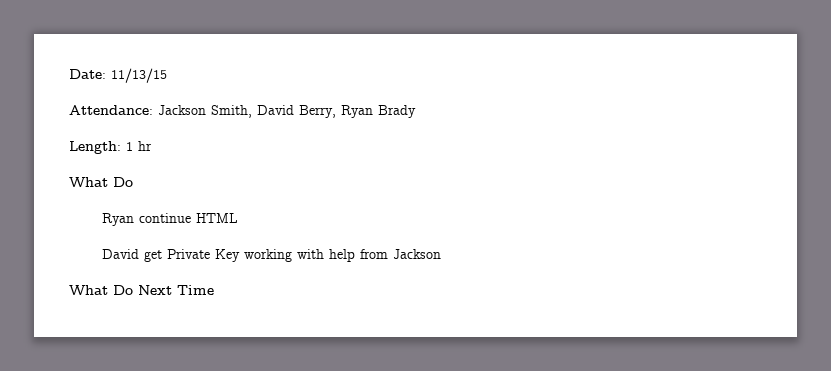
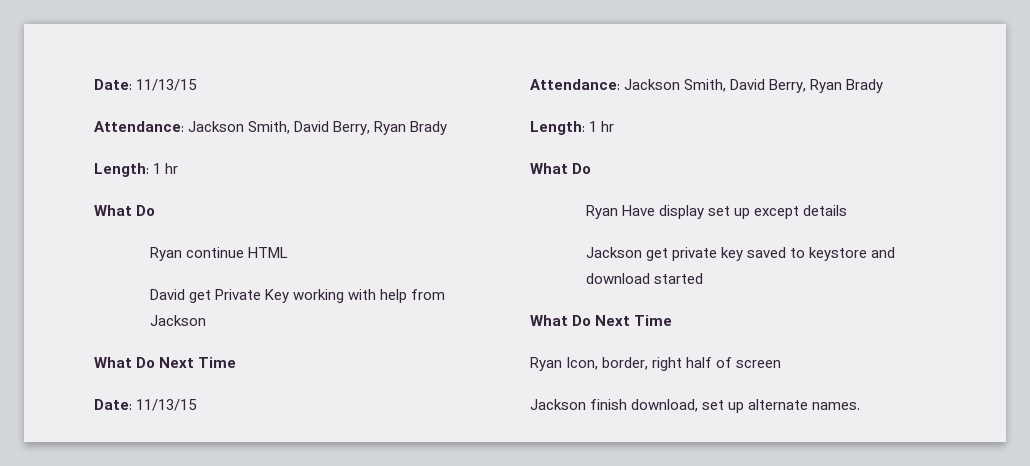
  David get Private Key working with help from Jackson
  What Do Next Time
+ Date: 11/13/15
+ Attendance: Jackson Smith, David Berry, Ryan Brady
+ Length: 1 hr
+ What Do
+ Ryan Have display set up except details
+ Jackson get private key saved to keystore and download started
+ What Do Next Time
+ Ryan Icon, border, right half of screen
+ Jackson finish download, set up alternate names.

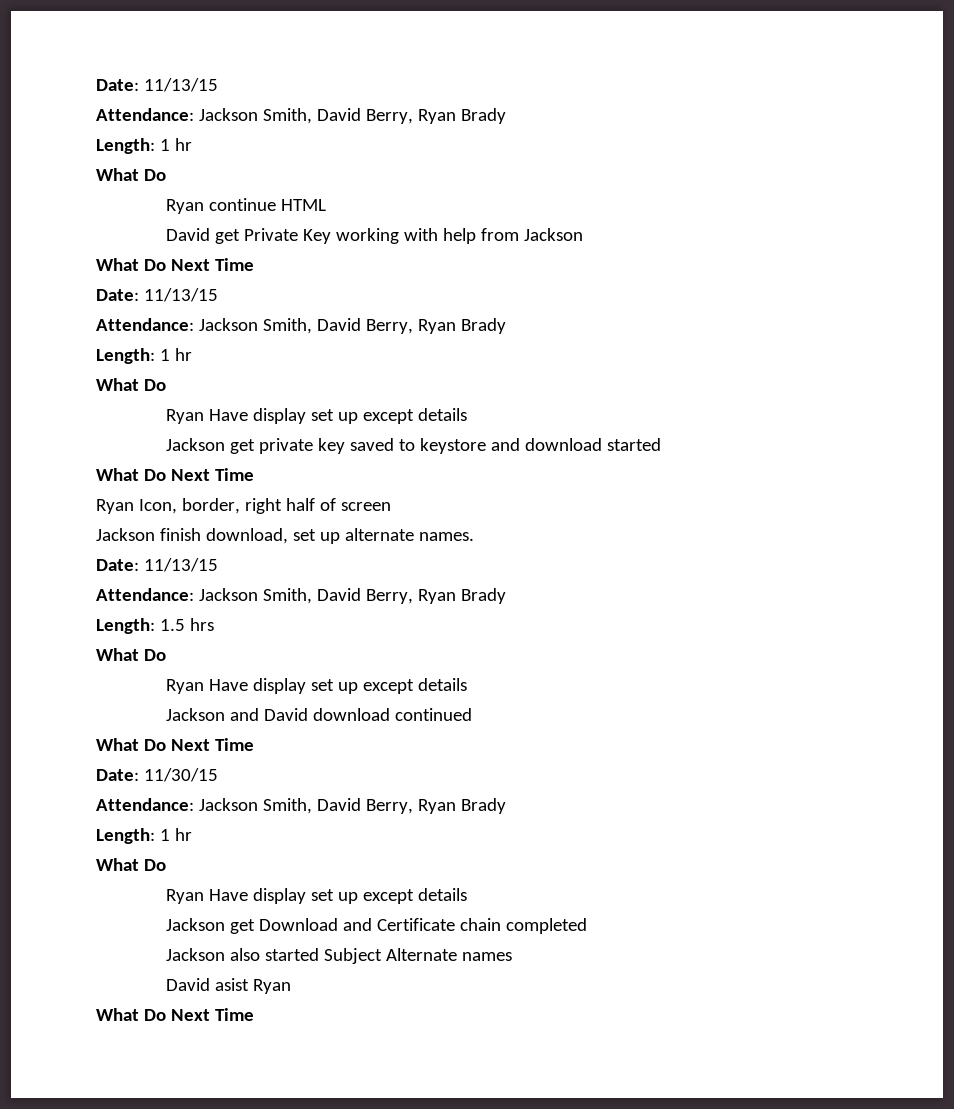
  Jackson finish download, set up alternate names.
+ Date: 11/13/15
+ Attendance: Jackson Smith, David Berry, Ryan Brady
+ Length: 1.5 hrs
+ What Do
+ Ryan Have display set up except details
+ Jackson and David download continued
+ What Do Next Time
+ Date: 11/30/15
+ Attendance: Jackson Smith, David Berry, Ryan Brady
+ Length: 1 hr
+ What Do
+ Ryan Have display set up except details
+ Jackson get Download and Certificate chain completed
+ Jackson also started Subject Alternate names
+ David asist Ryan
+ What Do Next Time

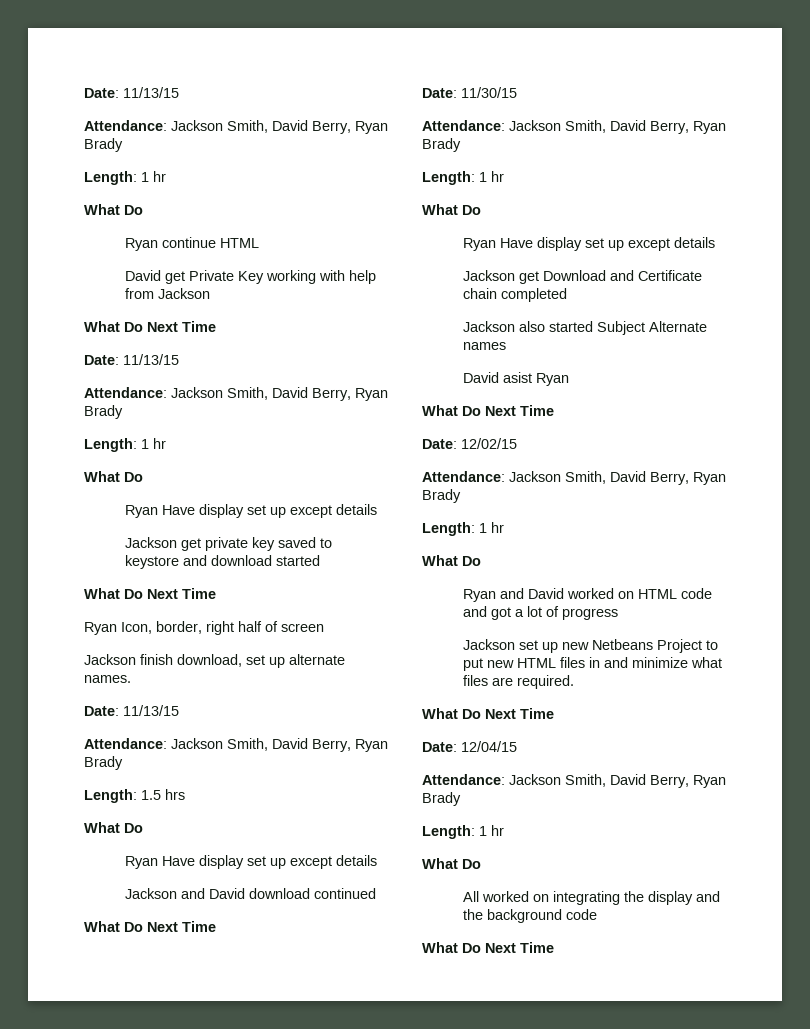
+ Date: 12/02/15
+ Attendance: Jackson Smith, David Berry, Ryan Brady
+ Length: 1 hr
+ What Do
+ Ryan and David worked on HTML code and got a lot of progress
+ Jackson set up new Netbeans Project to put new HTML files in and minimize what files are required.
+ What Do Next Time
+ Date: 12/04/15
+ Attendance: Jackson Smith, David Berry, Ryan Brady
+ Length: 1 hr
+ What Do
+ All worked on integrating the display and the background code
+ What Do Next Time

